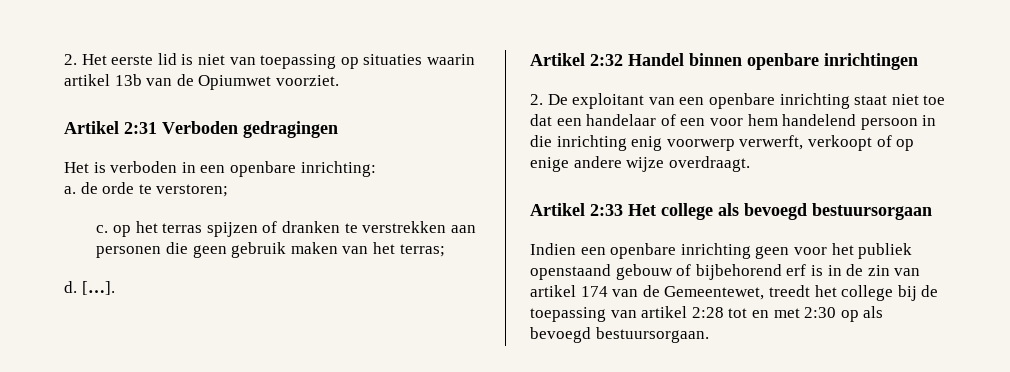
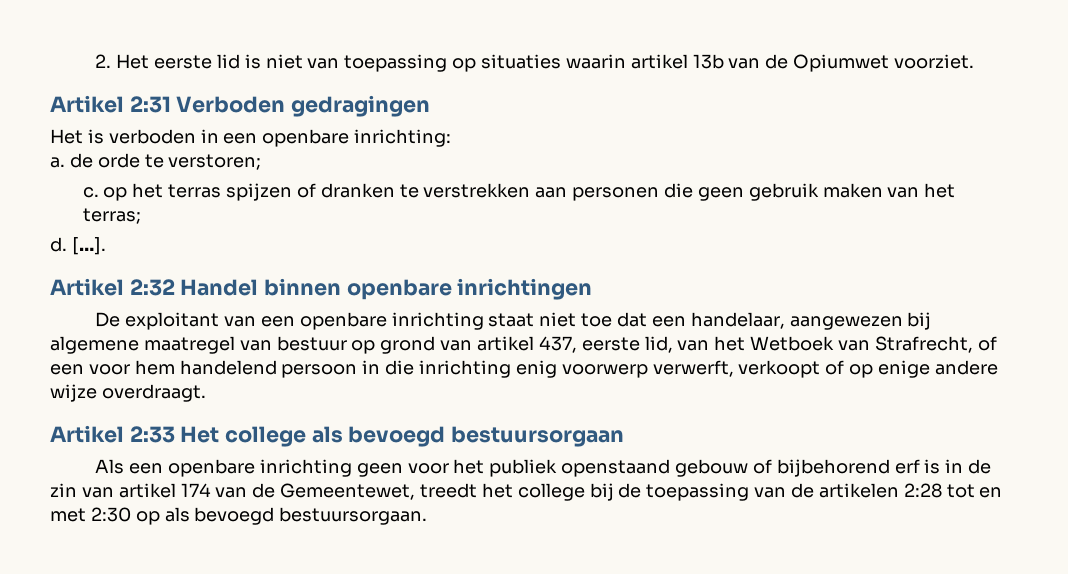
- 2. De exploitant van een openbare inrichting staat niet toe dat een handelaar of een voor hem handelend persoon in die inrichting enig voorwerp verwerft, verkoopt of op enige andere wijze overdraagt.
+ De exploitant van een openbare inrichting staat niet toe dat een handelaar, aangewezen bij algemene maatregel van bestuur op grond van artikel 437, eerste lid, van het Wetboek van Strafrecht, of een voor hem handelend persoon in die inrichting enig voorwerp verwerft, verkoopt of op enige andere wijze overdraagt.
- Indien een openbare inrichting geen voor het publiek openstaand gebouw of bijbehorend erf is in de zin van artikel 174 van de Gemeentewet, treedt het college bij de toepassing van artikel 2:28 tot en met 2:30 op als bevoegd bestuursorgaan.
+ Als een openbare inrichting geen voor het publiek openstaand gebouw of bijbehorend erf is in de zin van artikel 174 van de Gemeentewet, treedt het college bij de toepassing van de artikelen 2:28 tot en met 2:30 op als bevoegd bestuursorgaan.

